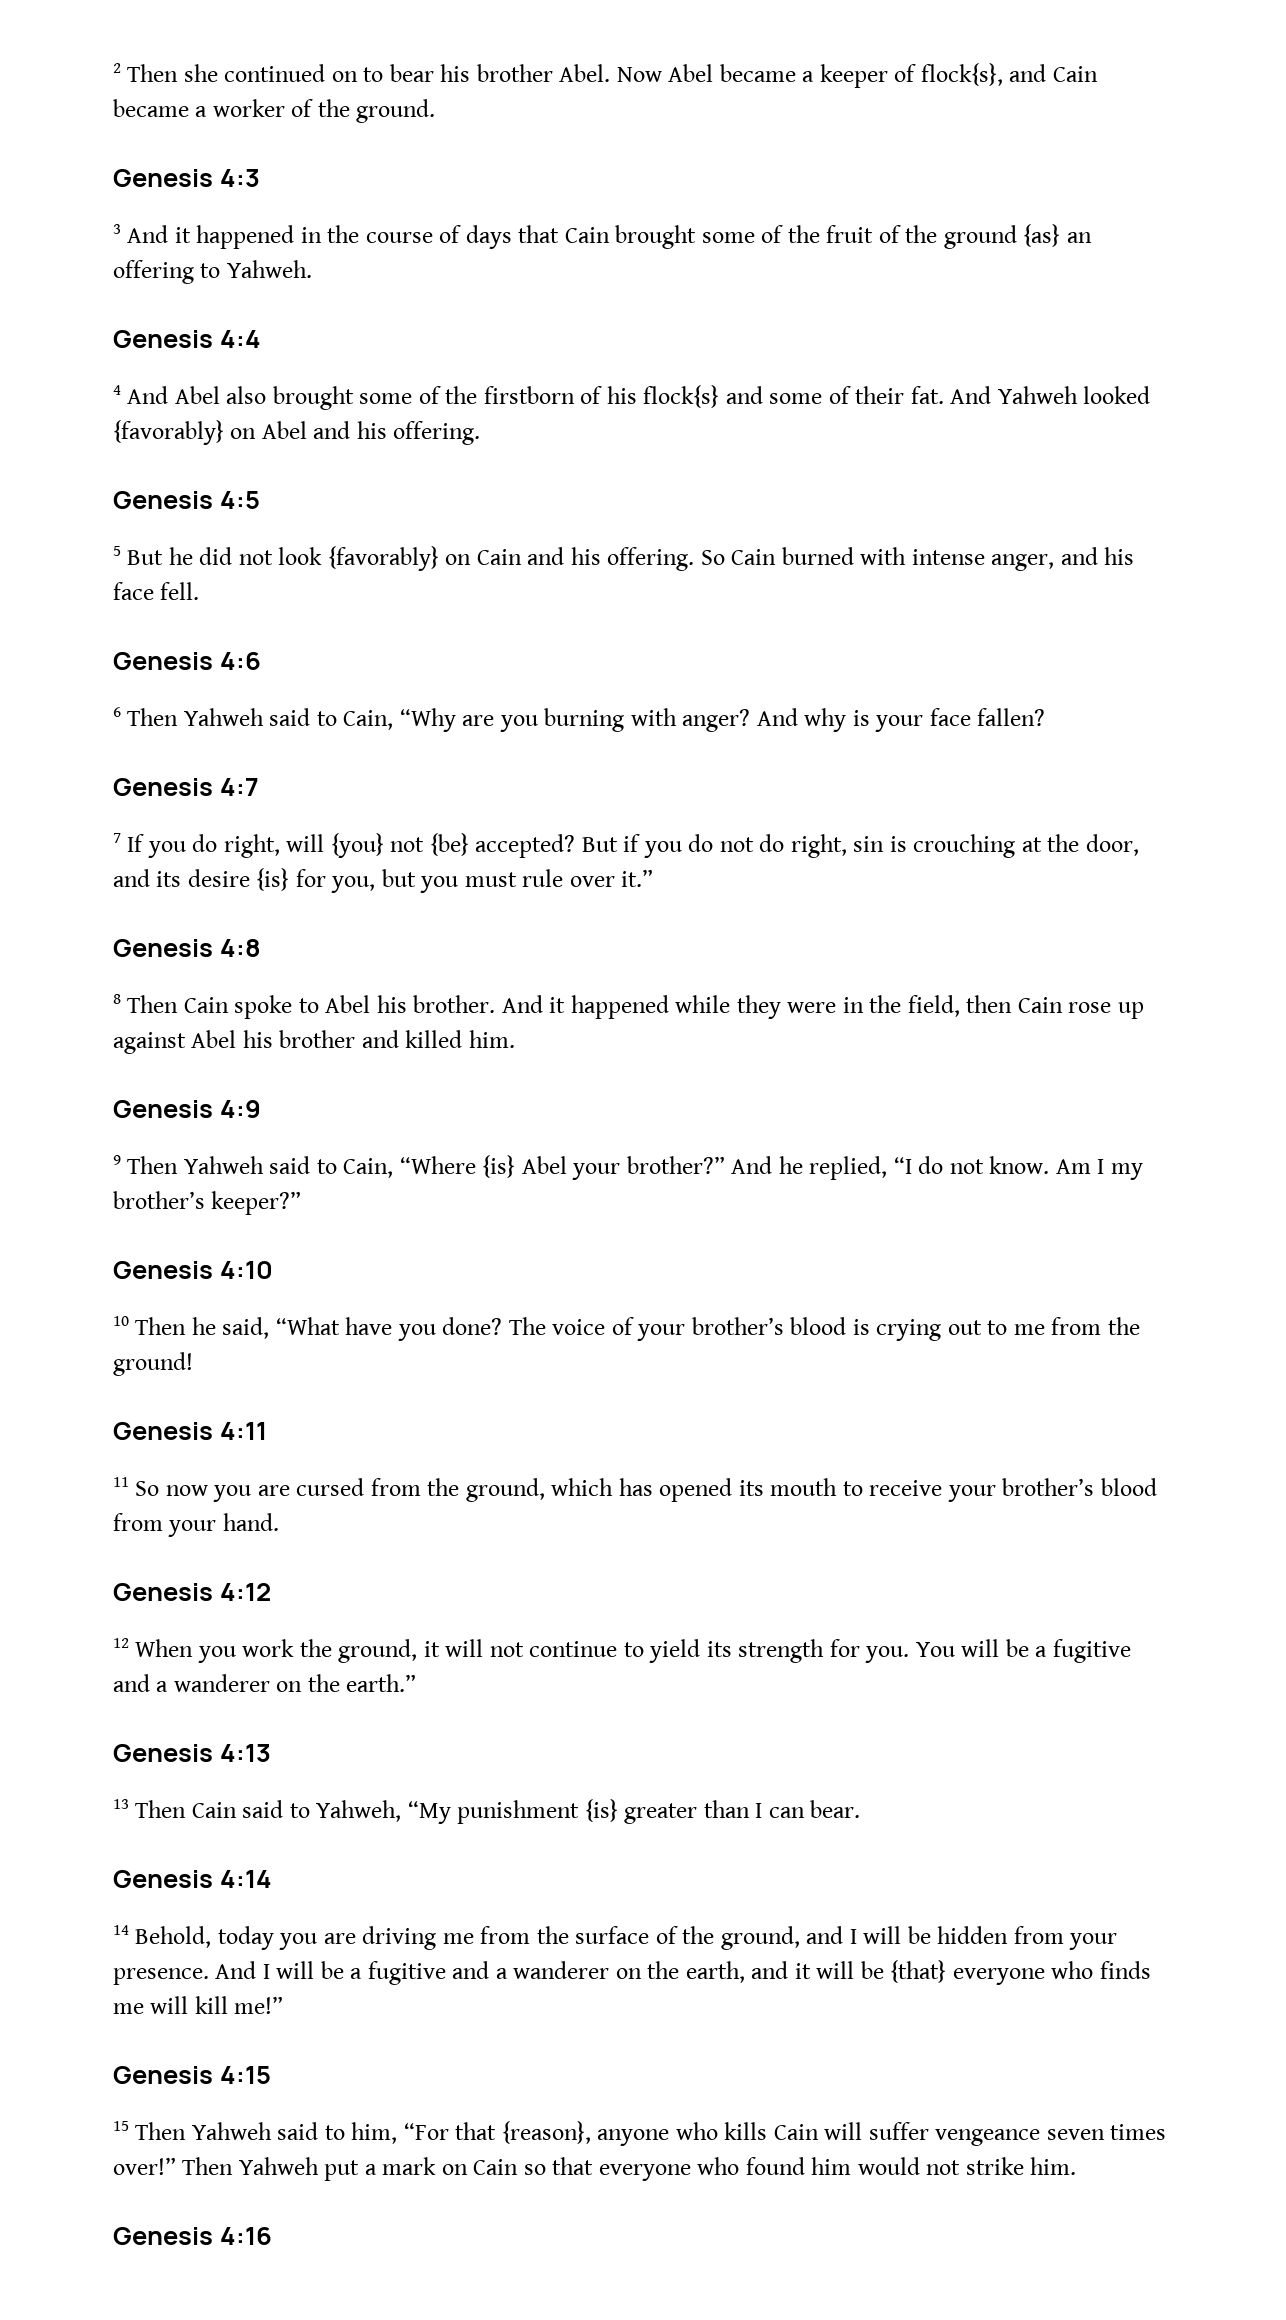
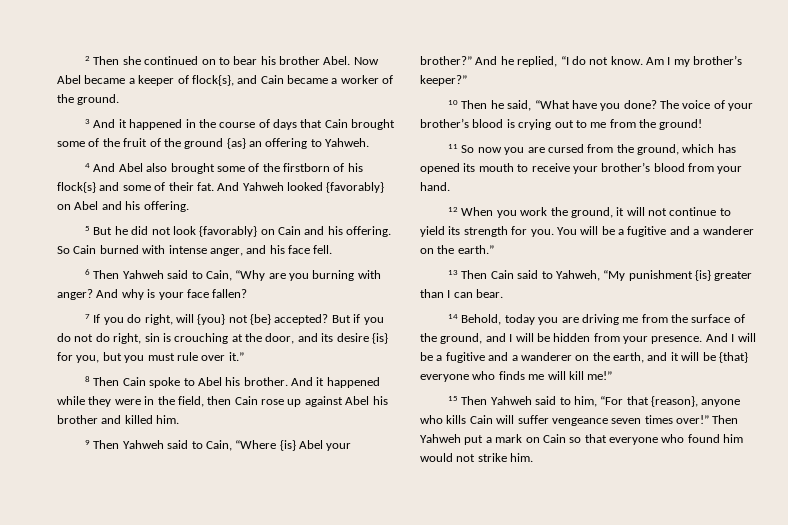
- Genesis 4:3
- Genesis 4:4
- Genesis 4:5
- Genesis 4:6
- Genesis 4:7
- Genesis 4:8
- Genesis 4:9
- Genesis 4:10
- Genesis 4:11
- Genesis 4:12
- Genesis 4:13
- Genesis 4:14
- Genesis 4:15
- Genesis 4:16

